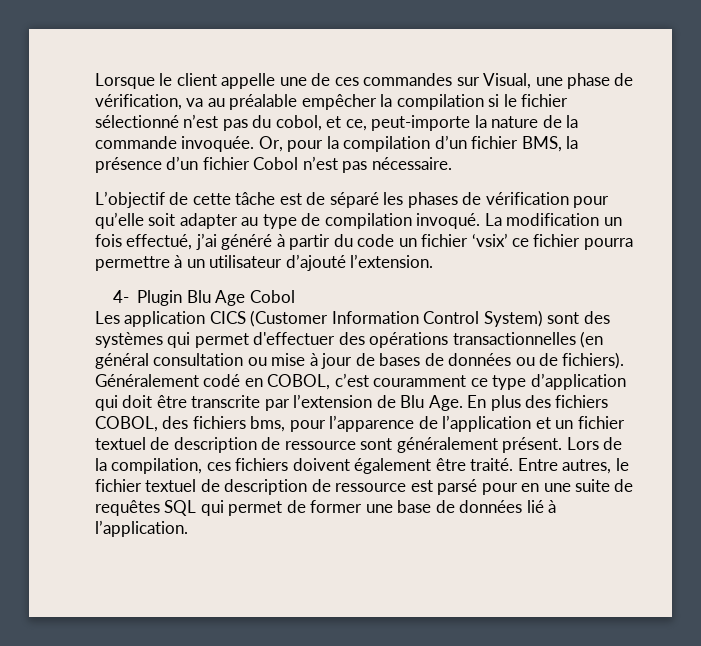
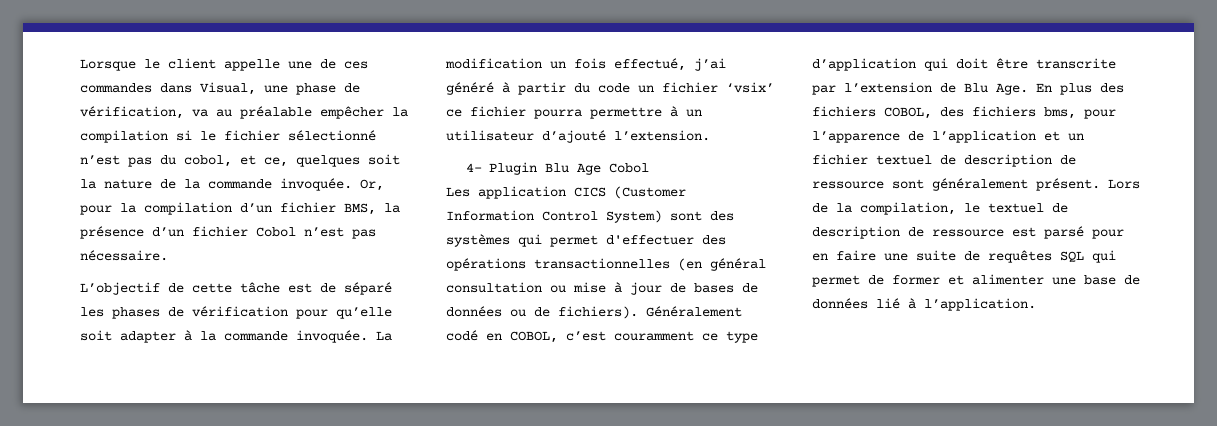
- Lorsque le client appelle une de ces commandes sur Visual, une phase de vérification, va au préalable empêcher la compilation si le fichier sélectionné n’est pas du cobol, et ce, peut-importe la nature de la commande invoquée.
+ Lorsque le client appelle une de ces commandes dans Visual, une phase de vérification, va au préalable empêcher la compilation si le fichier sélectionné n’est pas du cobol, et ce, quelques soit la nature de la commande invoquée.
- L’objectif de cette tâche est de séparé les phases de vérification pour qu’elle soit adapter au type de compilation invoqué.
+ L’objectif de cette tâche est de séparé les phases de vérification pour qu’elle soit adapter à la commande invoquée.
- Lors de la compilation, ces fichiers doivent également être traité. Entre autres, le fichier textuel de description de ressource est parsé pour en une suite de requêtes SQL qui permet de former une base de données lié à l’application.
+ Lors de la compilation, le textuel de description de ressource est parsé pour en faire une suite de requêtes SQL qui permet de former et alimenter une base de données lié à l’application.

